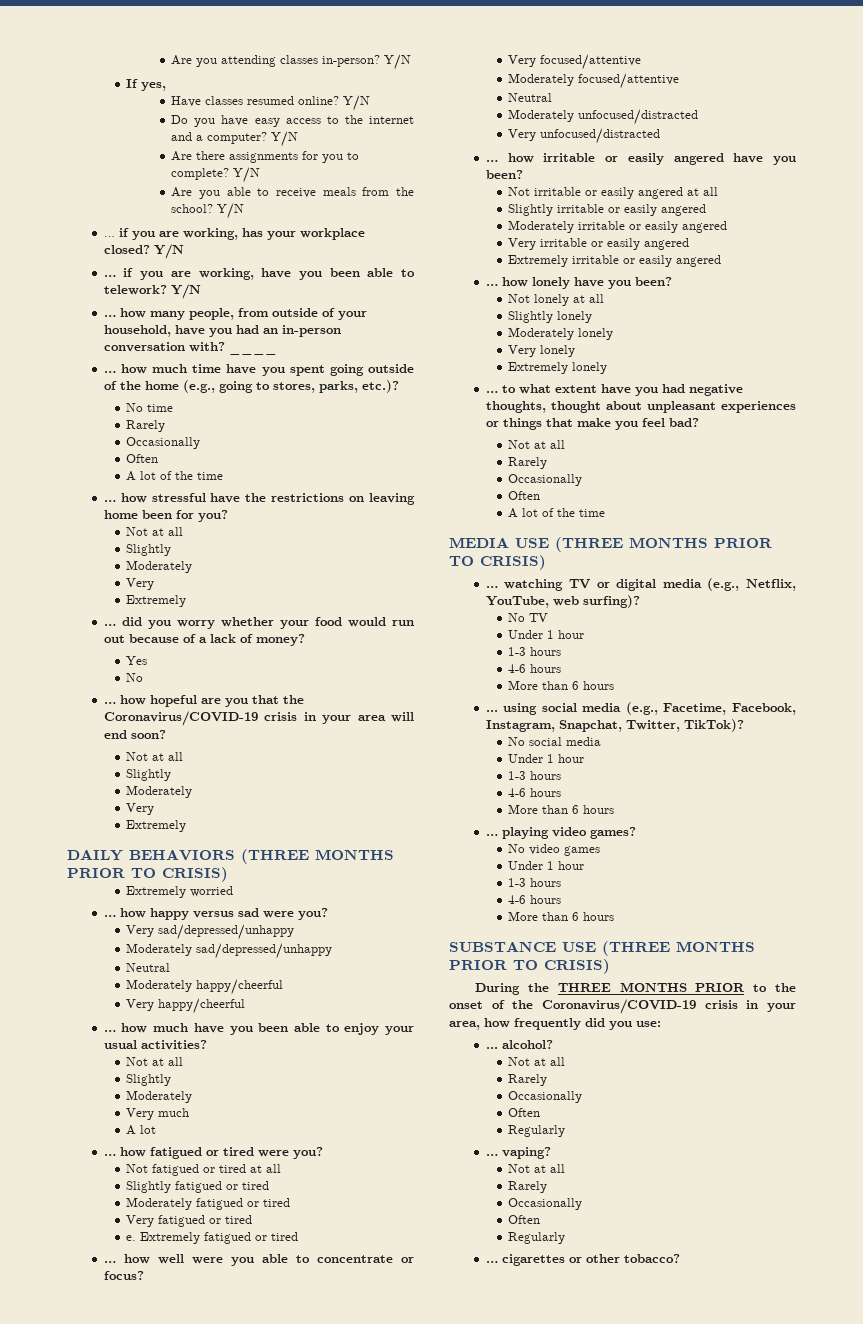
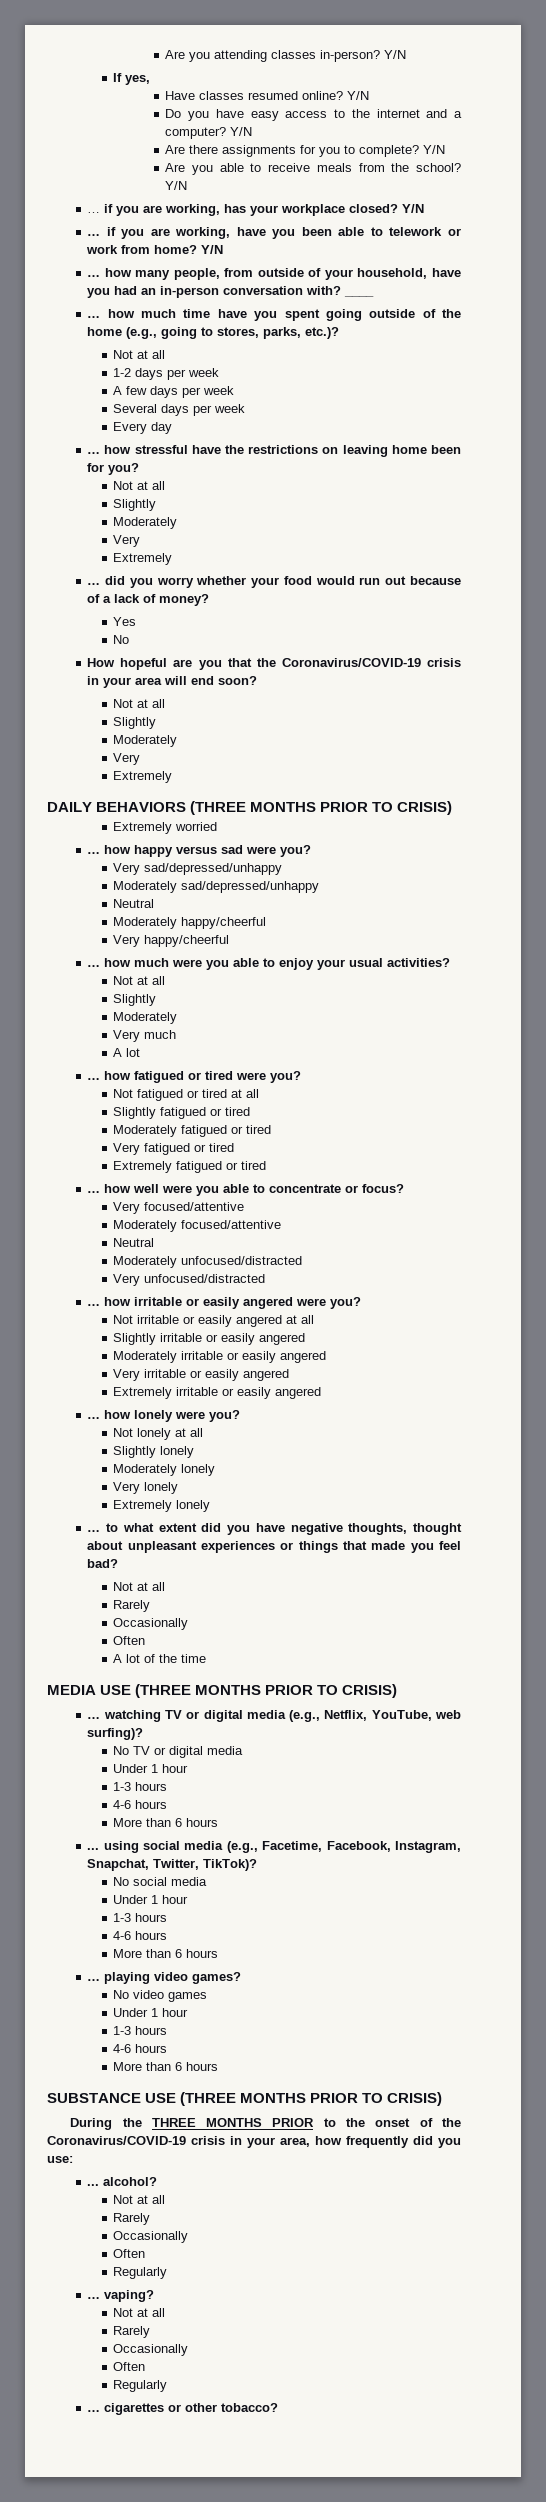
- … if you are working, have you been able to telework?
+ … if you are working, have you been able to telework or work from home?
  … how much time have you spent going outside of the home (e.g., going to stores, parks, etc.)?
- No time
- Rarely
- Occasionally
- Often
- A lot of the time
+ Not at all
+ 1-2 days per week
+ A few days per week
+ Several days per week
+ Every day
- … how hopeful are you that the Coronavirus/COVID-19 crisis in your area will end soon?
+ How hopeful are you that the Coronavirus/COVID-19 crisis in your area will end soon?
- … how much have you been able to enjoy your usual activities?
+ … how much were you able to enjoy your usual activities?
- e.
- … how irritable or easily angered have you been?
+ … how irritable or easily angered were you?
- … how lonely have you been?
+ … how lonely were you?
- … to what extent have you had negative thoughts, thought about unpleasant experiences or things that make you feel bad?
+ … to what extent did you have negative thoughts, thought about unpleasant experiences or things that made you feel bad?
- No TV
+ No TV or digital media

